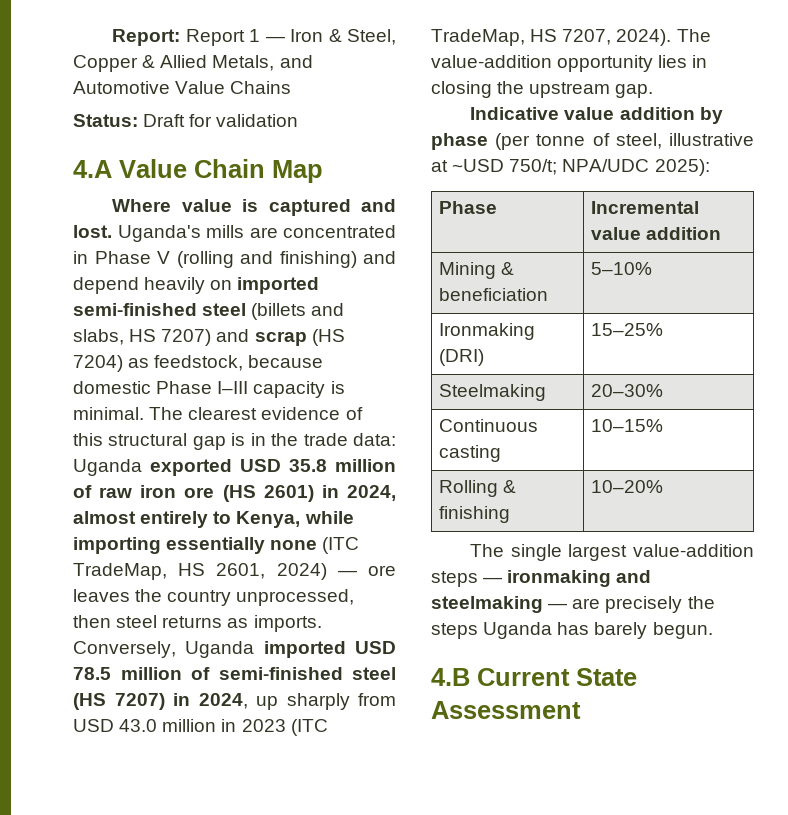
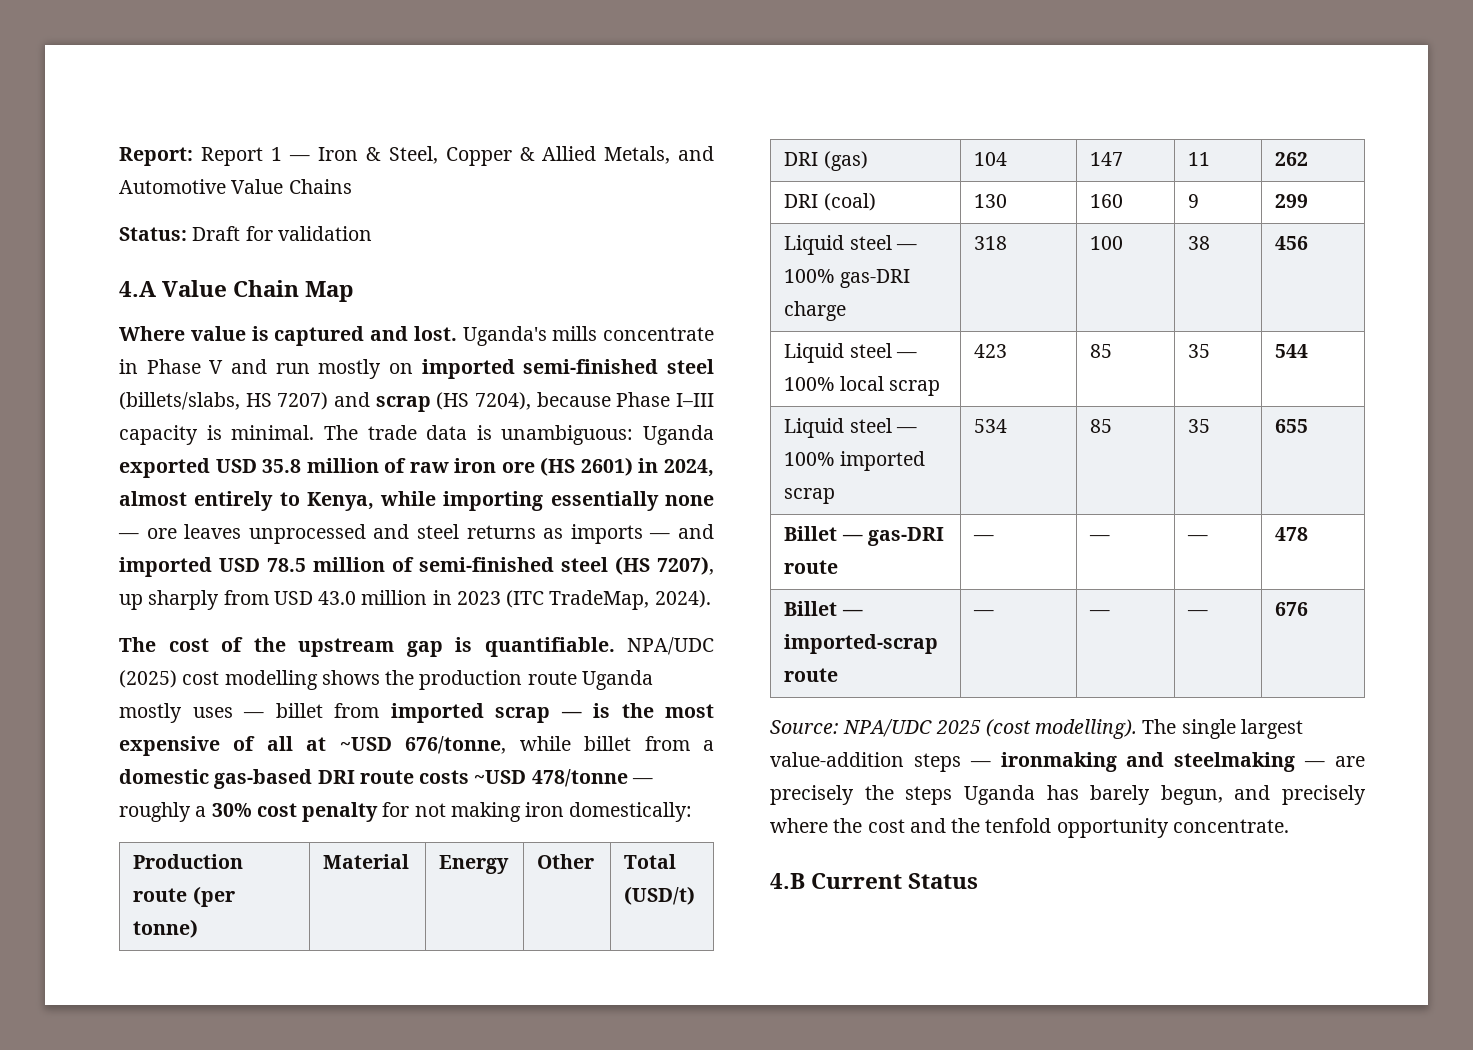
- Uganda's mills are concentrated in Phase V (rolling and finishing) and depend heavily on imported semi-finished steel (billets and slabs, HS 7207) and scrap (HS 7204) as feedstock, because domestic Phase I–III capacity is minimal.
+ Uganda's mills concentrate in Phase V and run mostly on imported semi-finished steel (billets/slabs, HS 7207) and scrap (HS 7204), because Phase I–III capacity is minimal.
- The clearest evidence of this structural gap is in the trade data: Uganda exported USD 35.8 million of raw iron ore (HS 2601) in 2024, almost entirely to Kenya, while importing essentially none (ITC TradeMap, HS 2601, 2024) — ore leaves the country unprocessed, then steel returns as imports. Conversely, Uganda imported USD 78.5 million of semi-finished steel (HS 7207) in 2024, up sharply from USD 43.0 million in 2023 (ITC TradeMap, HS 7207, 2024). The value-addition opportunity lies in closing the upstream gap.
- Indicative value addition by phase (per tonne of steel, illustrative at ~USD 750/t; NPA/UDC 2025):
- Phase | Incremental value addition
- Mining & beneficiation | 5–10%
- Ironmaking (DRI) | 15–25%
- Steelmaking | 20–30%
- Continuous casting | 10–15%
- Rolling & finishing | 10–20%
- The single largest value-addition steps — ironmaking and steelmaking — are precisely the steps Uganda has barely begun.
+ The trade data is unambiguous: Uganda exported USD 35.8 million of raw iron ore (HS 2601) in 2024, almost entirely to Kenya, while importing essentially none — ore leaves unprocessed and steel returns as imports — and imported USD 78.5 million of semi-finished steel (HS 7207), up sharply from USD 43.0 million in 2023 (ITC TradeMap, 2024).
+ The cost of the upstream gap is quantifiable. NPA/UDC (2025) cost modelling shows the production route Uganda mostly uses — billet from imported scrap — is the most expensive of all at ~USD 676/tonne, while billet from a domestic gas-based DRI route costs ~USD 478/tonne — roughly a 30% cost penalty for not making iron domestically:
+ Production route (per tonne) | Material | Energy | Other | Total (USD/t)
+ DRI (gas) | 104 | 147 | 11 | 262
+ DRI (coal) | 130 | 160 | 9 | 299
+ Liquid steel — 100% gas-DRI charge | 318 | 100 | 38 | 456
+ Liquid steel — 100% local scrap | 423 | 85 | 35 | 544
+ Liquid steel — 100% imported scrap | 534 | 85 | 35 | 655
+ Billet — gas-DRI route | — | — | — | 478
+ Billet — imported-scrap route | — | — | — | 676
+ Source: NPA/UDC 2025 (cost modelling). The single largest value-addition steps — ironmaking and steelmaking — are precisely the steps Uganda has barely begun, and precisely where the cost and the tenfold opportunity concentrate.
- 4.B Current State Assessment
+ 4.B Current Status

